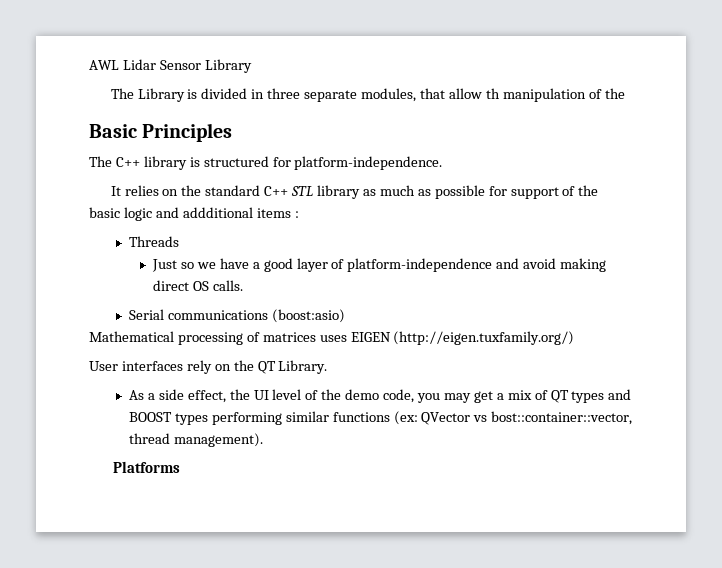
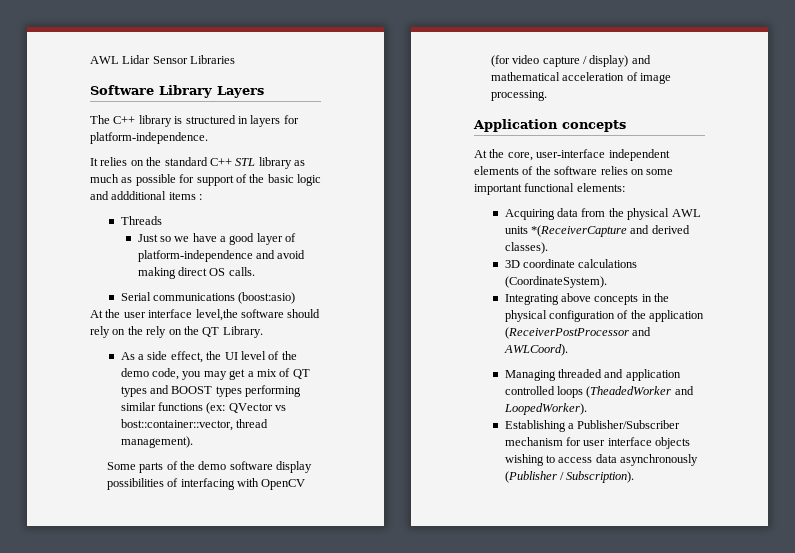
- AWL Lidar Sensor Library
- The Library is divided in three separate modules, that allow th manipulation of the
- Basic Principles
+ AWL Lidar Sensor Libraries
+ Software Library Layers
- The C++ library is structured for platform-independence.
+ The C++ library is structured in layers for platform-independence.
- Mathematical processing of matrices uses EIGEN (http://eigen.tuxfamily.org/)
- User interfaces rely on the QT Library.
+ At the user interface level,the software should rely on the rely on the QT Library.
- Platforms
+ Some parts of the demo software display possibilities of interfacing with OpenCV (for video capture / display) and mathematical acceleration of image processing.
+ Application concepts
+ At the core, user-interface independent elements of the software relies on some important functional elements:
+ Acquiring data from the physical AWL units *(ReceiverCapture and derived classes).
+ 3D coordinate calculations (CoordinateSystem).
+ Integrating above concepts in the physical configuration of the application (ReceiverPostProcessor and AWLCoord).
+ Managing threaded and application controlled loops (TheadedWorker and LoopedWorker).
+ Establishing a Publisher/Subscriber mechanism for user interface objects wishing to access data asynchronously (Publisher / Subscription).

